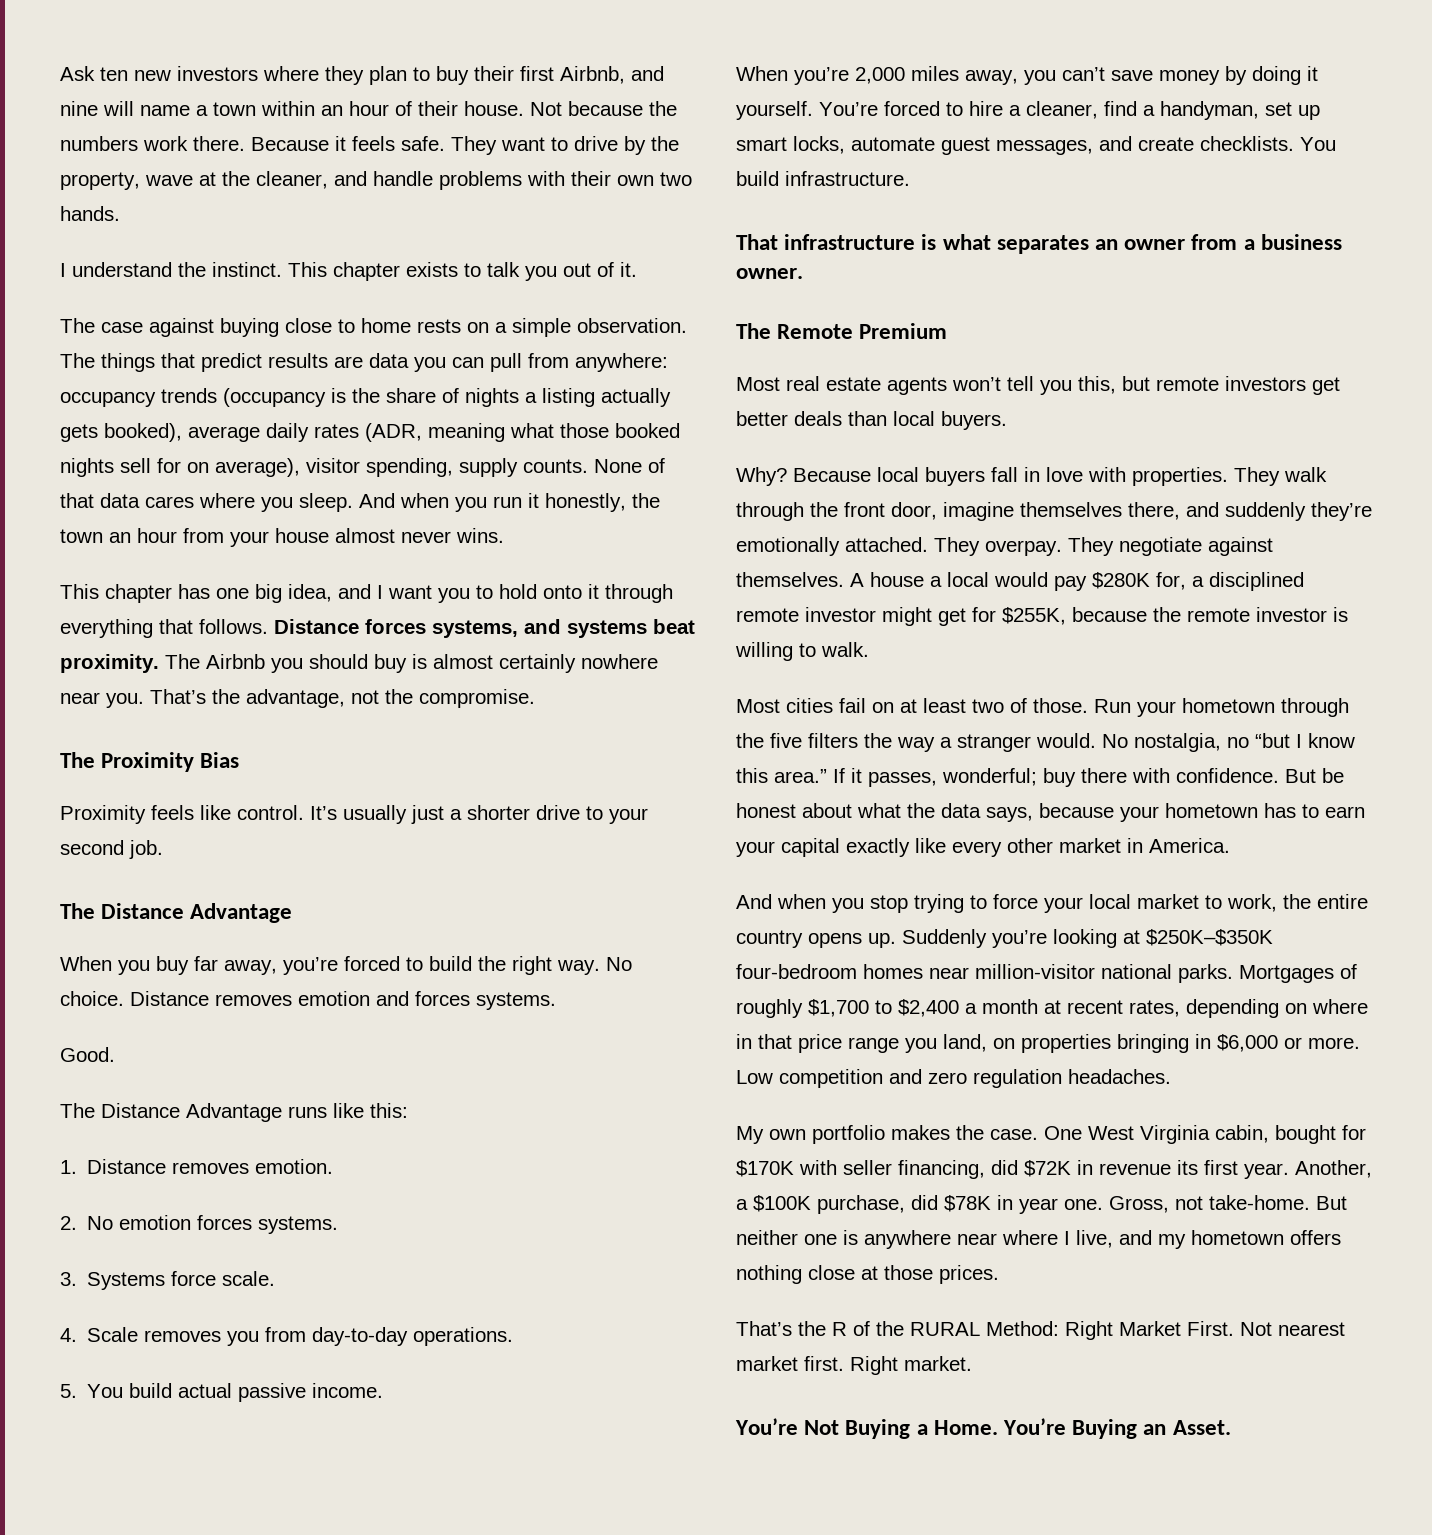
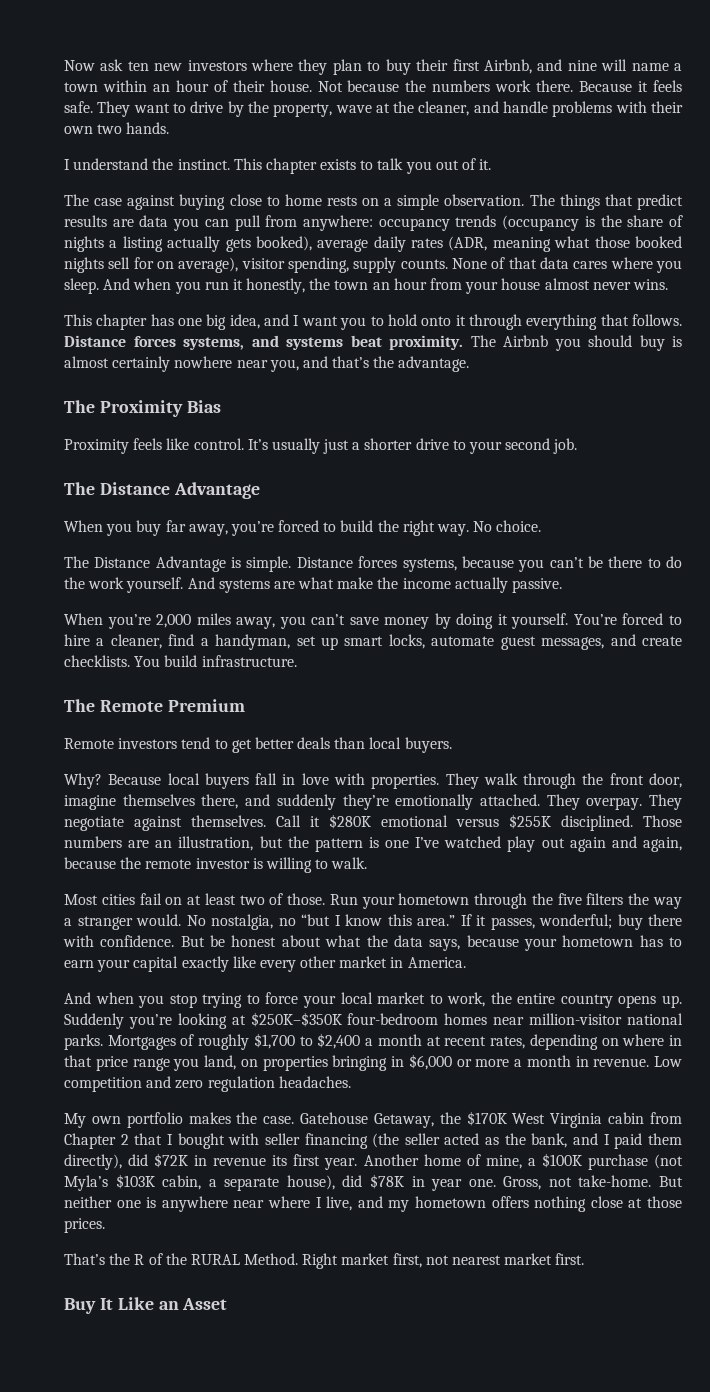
- Ask ten new investors where they plan to buy their first Airbnb, and nine will name a town within an hour of their house.
+ Now ask ten new investors where they plan to buy their first Airbnb, and nine will name a town within an hour of their house.
- The Airbnb you should buy is almost certainly nowhere near you. That’s the advantage, not the compromise.
+ The Airbnb you should buy is almost certainly nowhere near you, and that’s the advantage.
- No choice. Distance removes emotion and forces systems.
- Good.
- The Distance Advantage runs like this:
- 1. Distance removes emotion.
- 2. No emotion forces systems.
- 3. Systems force scale.
- 4. Scale removes you from day-to-day operations.
- 5. You build actual passive income.
+ No choice.
+ The Distance Advantage is simple. Distance forces systems, because you can’t be there to do the work yourself. And systems are what make the income actually passive.
- That infrastructure is what separates an owner from a business owner.
  The Remote Premium
- Most real estate agents won’t tell you this, but remote investors get better deals than local buyers.
+ Remote investors tend to get better deals than local buyers.
- A house a local would pay $280K for, a disciplined remote investor might get for $255K, because the remote investor is willing to walk.
+ Call it $280K emotional versus $255K disciplined. Those numbers are an illustration, but the pattern is one I’ve watched play out again and again, because the remote investor is willing to walk.
- Mortgages of roughly $1,700 to $2,400 a month at recent rates, depending on where in that price range you land, on properties bringing in $6,000 or more.
+ Mortgages of roughly $1,700 to $2,400 a month at recent rates, depending on where in that price range you land, on properties bringing in $6,000 or more a month in revenue.
- One West Virginia cabin, bought for $170K with seller financing, did $72K in revenue its first year.
+ Gatehouse Getaway, the $170K West Virginia cabin from Chapter 2 that I bought with seller financing (the seller acted as the bank, and I paid them directly), did $72K in revenue its first year.
- Another, a $100K purchase, did $78K in year one.
+ Another home of mine, a $100K purchase (not Myla’s $103K cabin, a separate house), did $78K in year one.
- That’s the R of the RURAL Method: Right Market First. Not nearest market first. Right market.
- You’re Not Buying a Home. You’re Buying an Asset.
+ That’s the R of the RURAL Method. Right market first, not nearest market first.
+ Buy It Like an Asset

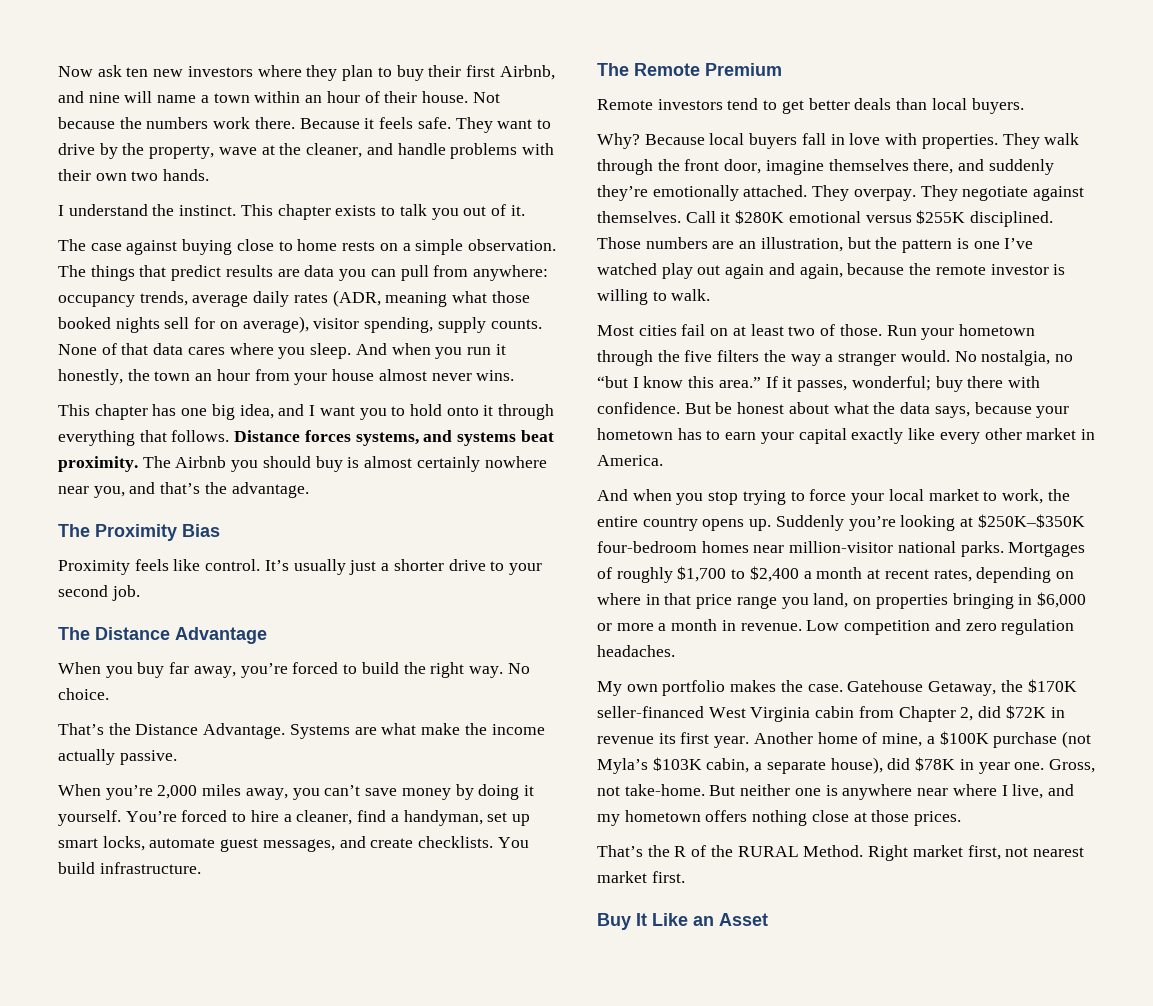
- The things that predict results are data you can pull from anywhere: occupancy trends (occupancy is the share of nights a listing actually gets booked), average daily rates (ADR, meaning what those booked nights sell for on average), visitor spending, supply counts.
+ The things that predict results are data you can pull from anywhere: occupancy trends, average daily rates (ADR, meaning what those booked nights sell for on average), visitor spending, supply counts.
- The Distance Advantage is simple. Distance forces systems, because you can’t be there to do the work yourself. And systems are what make the income actually passive.
+ That’s the Distance Advantage. Systems are what make the income actually passive.
- Gatehouse Getaway, the $170K West Virginia cabin from Chapter 2 that I bought with seller financing (the seller acted as the bank, and I paid them directly), did $72K in revenue its first year.
+ Gatehouse Getaway, the $170K seller-financed West Virginia cabin from Chapter 2, did $72K in revenue its first year.

